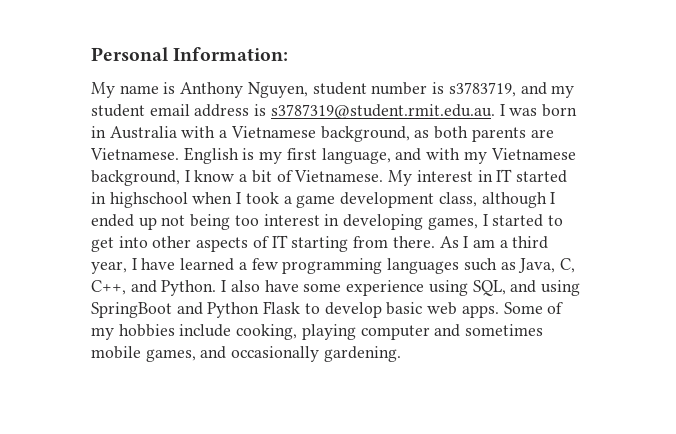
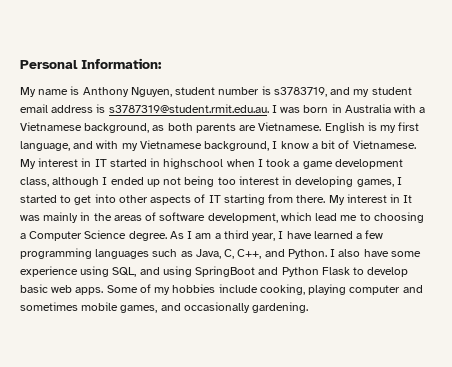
+ My interest in It was mainly in the areas of software development, which lead me to choosing a Computer Science degree.

